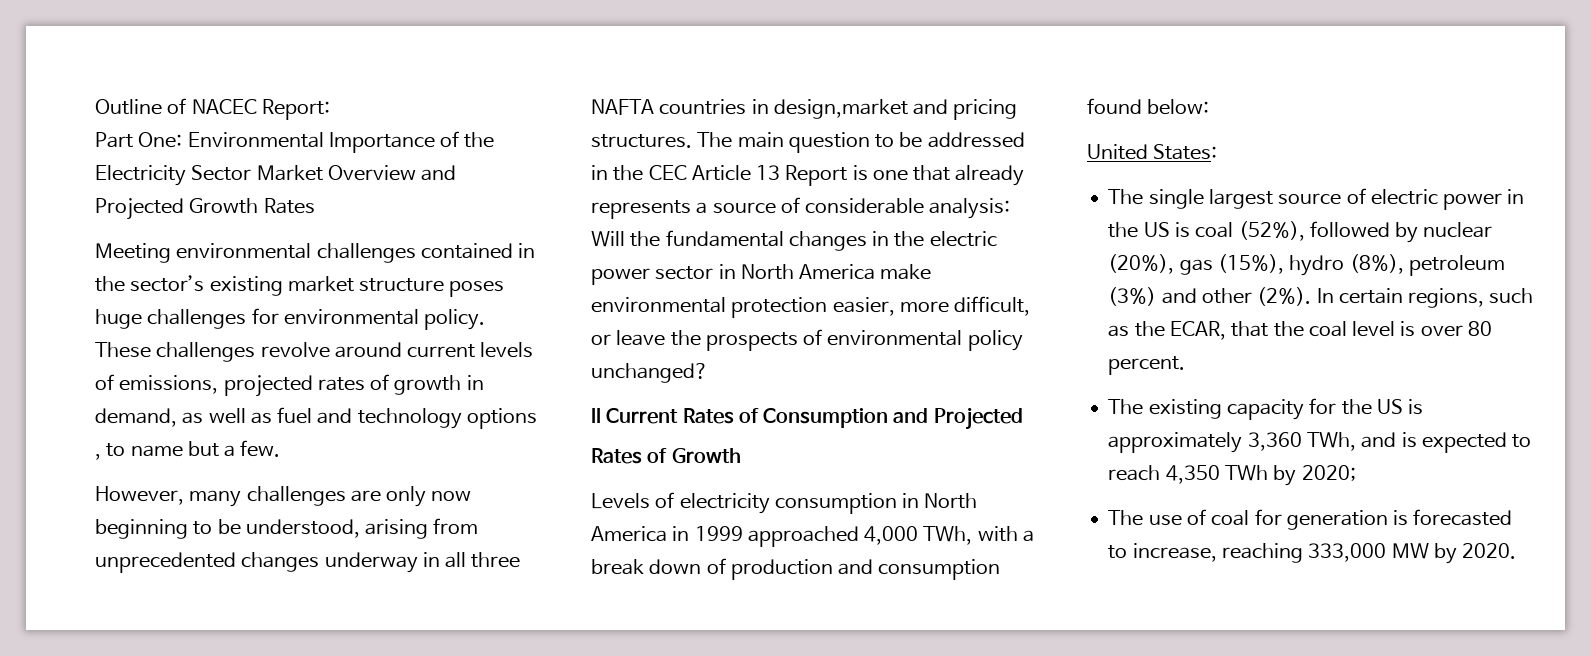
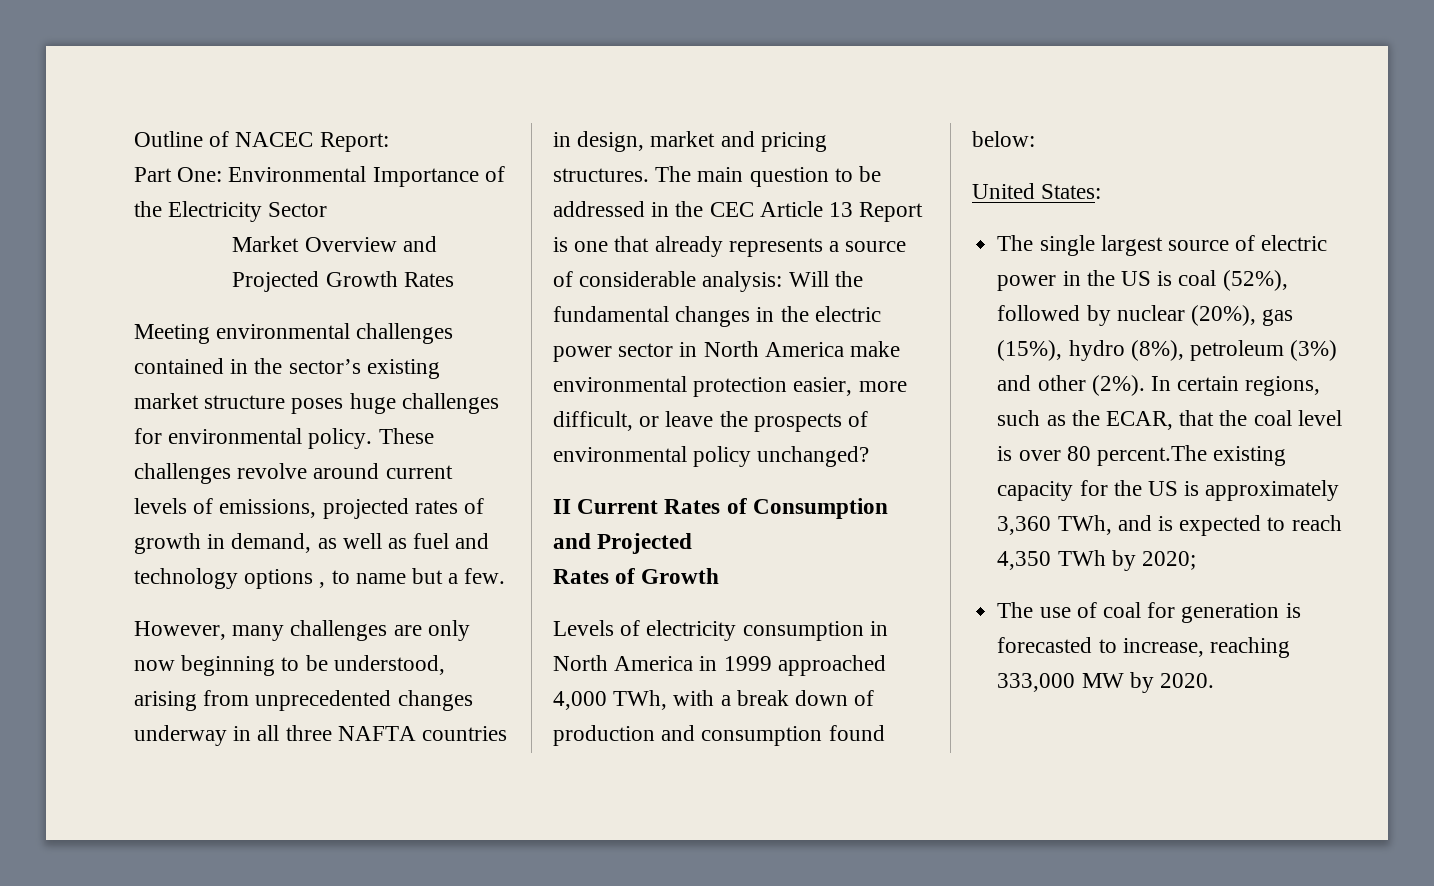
- Part One: Environmental Importance of the Electricity Sector Market Overview and Projected Growth Rates
+ Part One: Environmental Importance of the Electricity Sector
+ Market Overview and Projected Growth Rates
- However, many challenges are only now beginning to be understood, arising from unprecedented changes underway in all three NAFTA countries in design,market and pricing structures.
+ However, many challenges are only now beginning to be understood, arising from unprecedented changes underway in all three NAFTA countries in design, market and pricing structures.
- In certain regions, such as the ECAR, that the coal level is over 80 percent.
- The existing capacity for the US is approximately 3,360 TWh, and is expected to reach 4,350 TWh by 2020;
+ In certain regions, such as the ECAR, that the coal level is over 80 percent.The existing capacity for the US is approximately 3,360 TWh, and is expected to reach 4,350 TWh by 2020;

